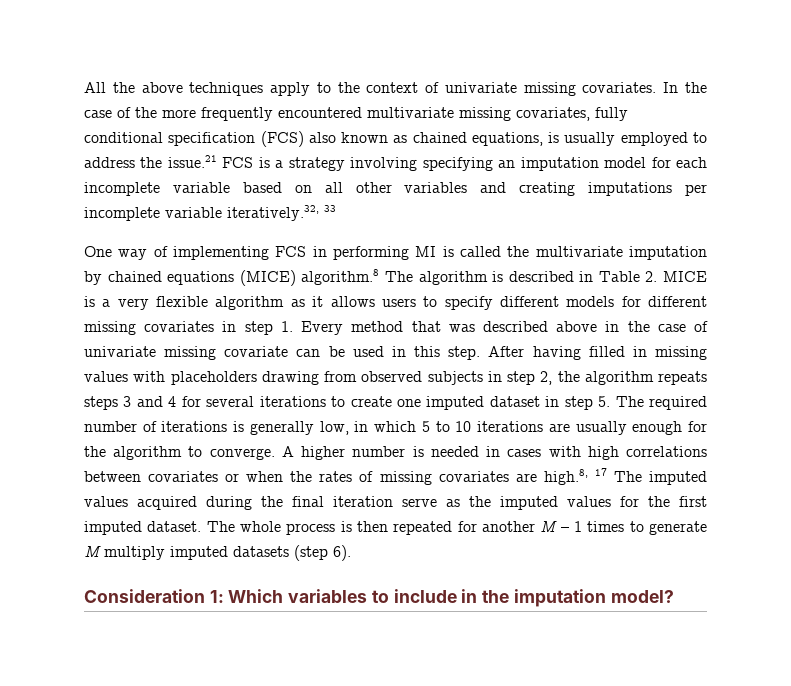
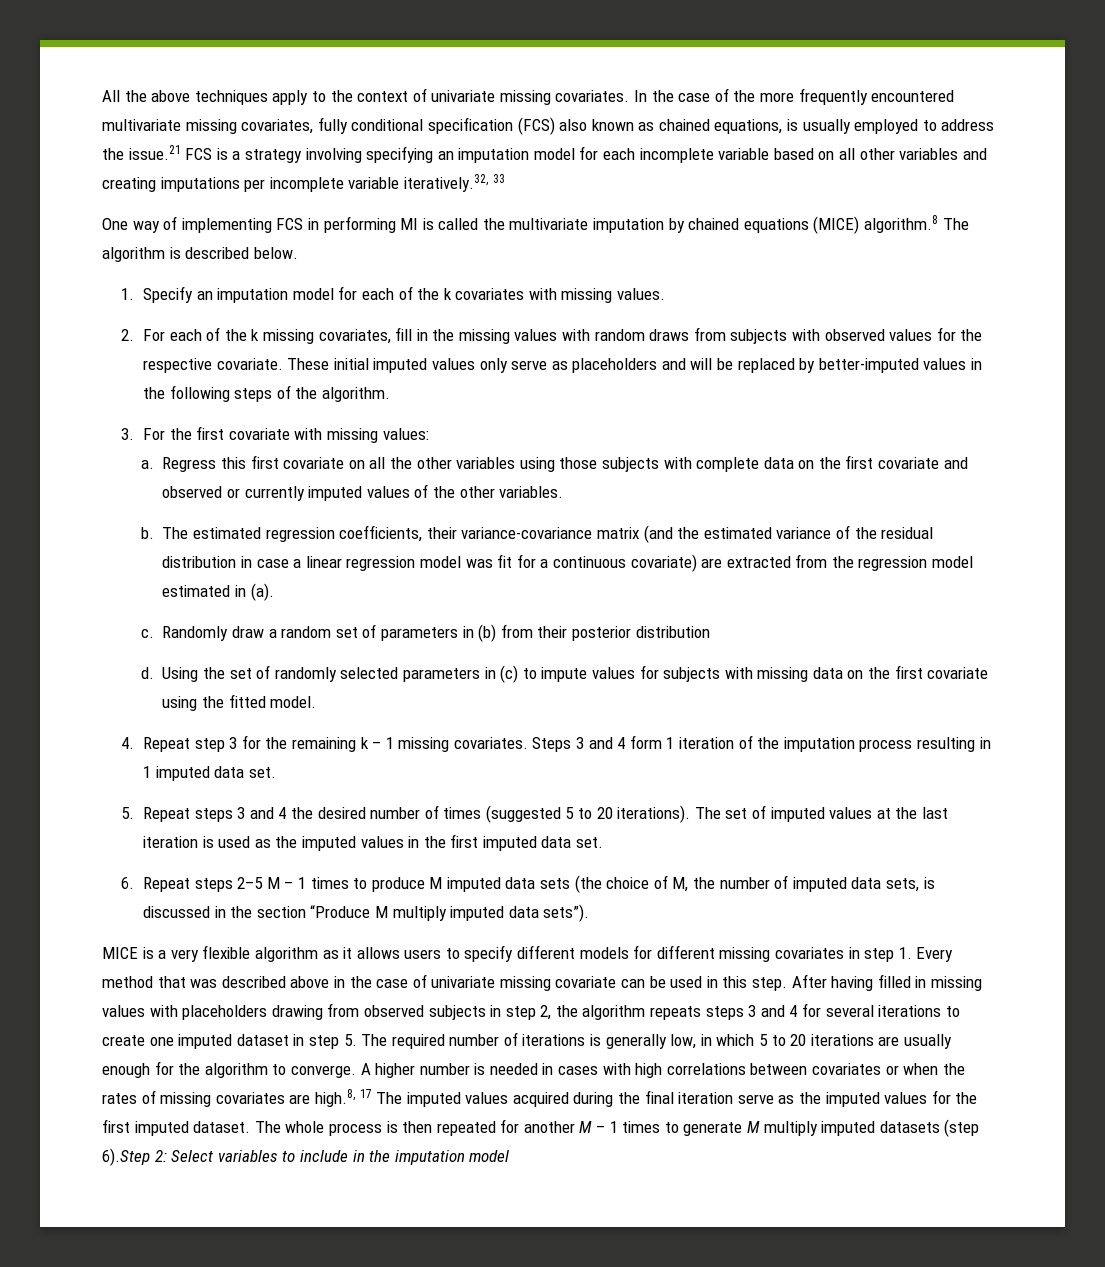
- One way of implementing FCS in performing MI is called the multivariate imputation by chained equations (MICE) algorithm.8 The algorithm is described in Table 2. MICE is a very flexible algorithm as it allows users to specify different models for different missing covariates in step 1. Every method that was described above in the case of univariate missing covariate can be used in this step.
+ One way of implementing FCS in performing MI is called the multivariate imputation by chained equations (MICE) algorithm.8 The algorithm is described below.
+ 1. Specify an imputation model for each of the k covariates with missing values.
+ 2. For each of the k missing covariates, fill in the missing values with random draws from subjects with observed values for the respective covariate. These initial imputed values only serve as placeholders and will be replaced by better-imputed values in the following steps of the algorithm.
+ 3. For the first covariate with missing values:
+ a. Regress this first covariate on all the other variables using those subjects with complete data on the first covariate and observed or currently imputed values of the other variables.
+ b. The estimated regression coefficients, their variance-covariance matrix (and the estimated variance of the residual distribution in case a linear regression model was fit for a continuous covariate) are extracted from the regression model estimated in (a).
+ c. Randomly draw a random set of parameters in (b) from their posterior distribution
+ d. Using the set of randomly selected parameters in (c) to impute values for subjects with missing data on the first covariate using the fitted model.
+ 4. Repeat step 3 for the remaining k – 1 missing covariates. Steps 3 and 4 form 1 iteration of the imputation process resulting in 1 imputed data set.
+ 5. Repeat steps 3 and 4 the desired number of times (suggested 5 to 20 iterations). The set of imputed values at the last iteration is used as the imputed values in the first imputed data set.
+ 6. Repeat steps 2–5 M – 1 times to produce M imputed data sets (the choice of M, the number of imputed data sets, is discussed in the section “Produce M multiply imputed data sets”).
+ MICE is a very flexible algorithm as it allows users to specify different models for different missing covariates in step 1. Every method that was described above in the case of univariate missing covariate can be used in this step.
- After having filled in missing values with placeholders drawing from observed subjects in step 2, the algorithm repeats steps 3 and 4 for several iterations to create one imputed dataset in step 5. The required number of iterations is generally low, in which 5 to 10 iterations are usually enough for the algorithm to converge.
+ After having filled in missing values with placeholders drawing from observed subjects in step 2, the algorithm repeats steps 3 and 4 for several iterations to create one imputed dataset in step 5. The required number of iterations is generally low, in which 5 to 20 iterations are usually enough for the algorithm to converge.
- The whole process is then repeated for another M – 1 times to generate M multiply imputed datasets (step 6).
- Consideration 1: Which variables to include in the imputation model?
+ The whole process is then repeated for another M – 1 times to generate M multiply imputed datasets (step 6).Step 2: Select variables to include in the imputation model

